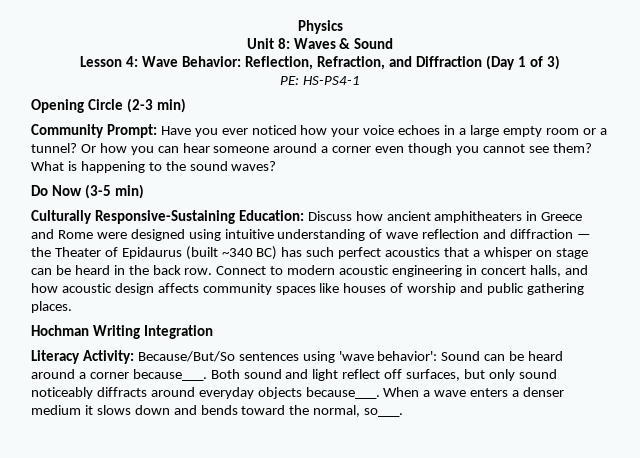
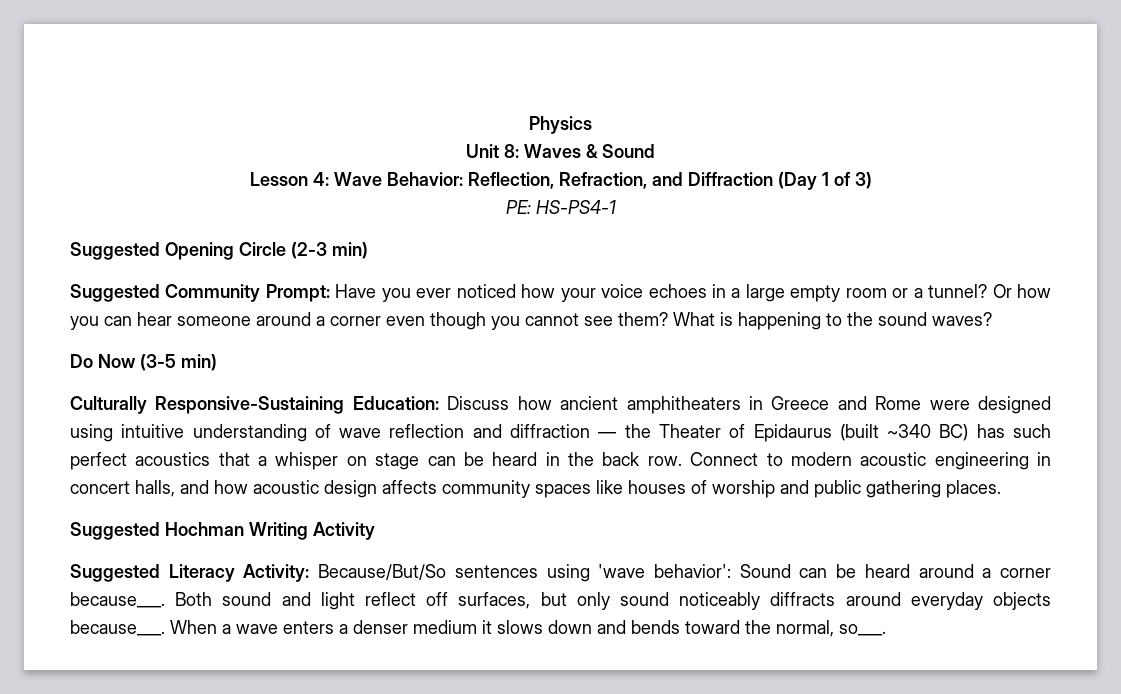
- Opening Circle (2-3 min)
+ Suggested Opening Circle (2-3 min)
- Community Prompt: Have you ever noticed how your voice echoes in a large empty room or a tunnel?
+ Suggested Community Prompt: Have you ever noticed how your voice echoes in a large empty room or a tunnel?
- Hochman Writing Integration
- Literacy Activity: Because/But/So sentences using 'wave behavior': Sound can be heard around a corner because___.
+ Suggested Hochman Writing Activity
+ Suggested Literacy Activity: Because/But/So sentences using 'wave behavior': Sound can be heard around a corner because___.

